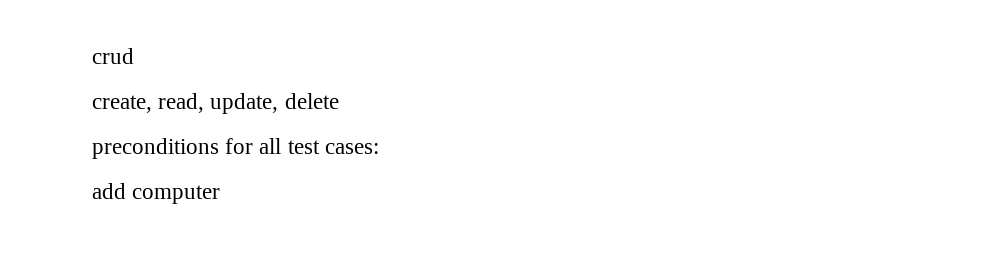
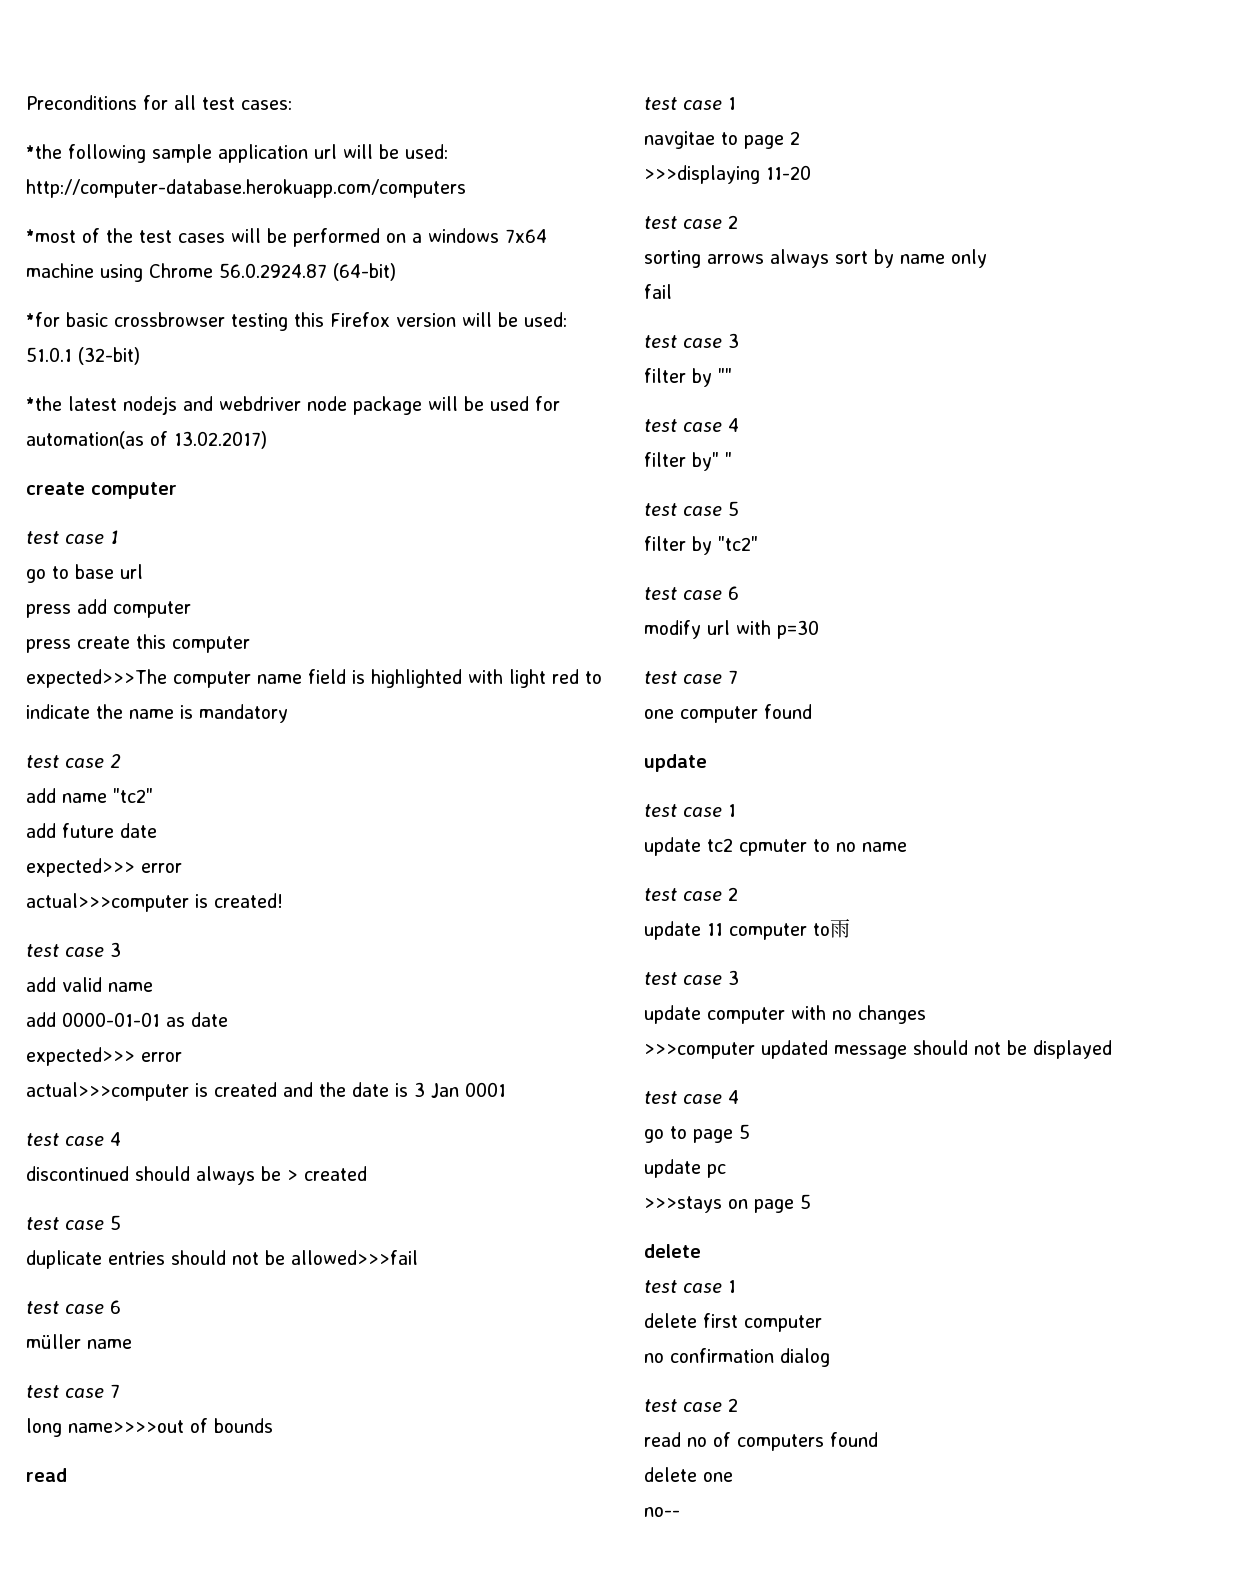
- crud
- create, read, update, delete
- preconditions for all test cases:
- add computer
+ Preconditions for all test cases:
+ *the following sample application url will be used: http://computer-database.herokuapp.com/computers
+ *most of the test cases will be performed on a windows 7x64 machine using Chrome 56.0.2924.87 (64-bit)
+ *for basic crossbrowser testing this Firefox version will be used: 51.0.1 (32-bit)
+ *the latest nodejs and webdriver node package will be used for automation(as of 13.02.2017)
+ create computer
+ test case 1
+ go to base url
+ press add computer
+ press create this computer
+ expected>>>The computer name field is highlighted with light red to indicate the name is mandatory
+ test case 2
+ add name "tc2"
+ add future date
+ expected>>> error
+ actual>>>computer is created!
+ test case 3
+ add valid name
+ add 0000-01-01 as date
+ expected>>> error
+ actual>>>computer is created and the date is 3 Jan 0001
+ test case 4
+ discontinued should always be > created
+ test case 5
+ duplicate entries should not be allowed>>>fail
+ test case 6
+ müller name
+ test case 7
+ long name>>>>out of bounds
+ read
+ test case 1
+ navgitae to page 2
+ >>>displaying 11-20
+ test case 2
+ sorting arrows always sort by name only
+ fail
+ test case 3
+ filter by ""
+ test case 4
+ filter by" "
+ test case 5
+ filter by "tc2"
+ test case 6
+ modify url with p=30
+ test case 7
+ one computer found
+ update
+ test case 1
+ update tc2 cpmuter to no name
+ test case 2
+ update 11 computer to雨
+ test case 3
+ update computer with no changes
+ >>>computer updated message should not be displayed
+ test case 4
+ go to page 5
+ update pc
+ >>>stays on page 5
+ delete
+ test case 1
+ delete first computer
+ no confirmation dialog
+ test case 2
+ read no of computers found
+ delete one
+ no--

